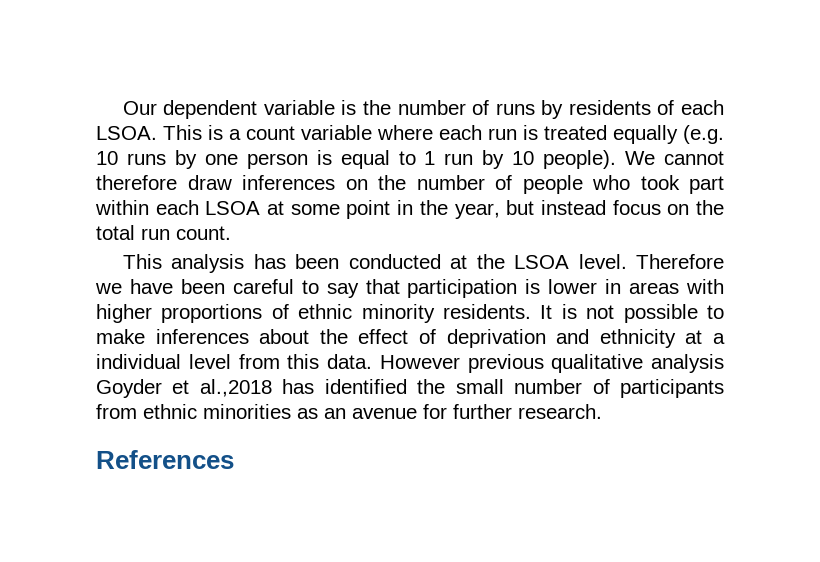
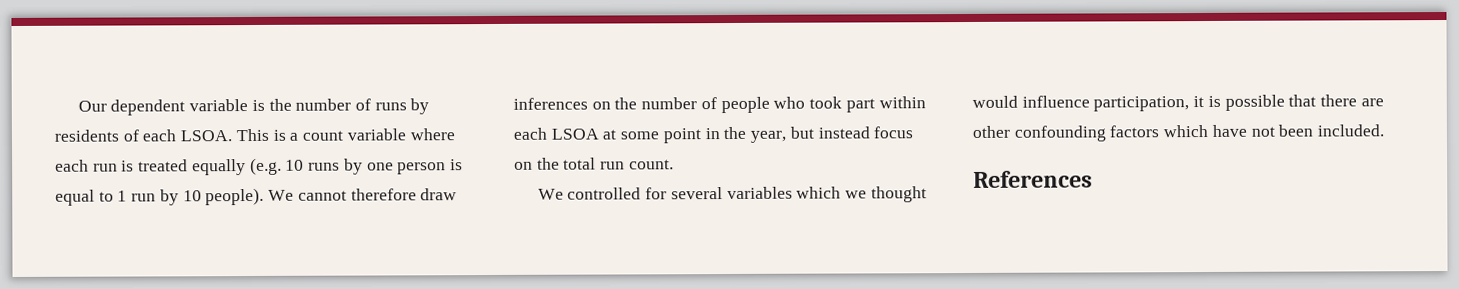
- This analysis has been conducted at the LSOA level. Therefore we have been careful to say that participation is lower in areas with higher proportions of ethnic minority residents. It is not possible to make inferences about the effect of deprivation and ethnicity at a individual level from this data. However previous qualitative analysis Goyder et al.,2018 has identified the small number of participants from ethnic minorities as an avenue for further research.
+ We controlled for several variables which we thought would influence participation, it is possible that there are other confounding factors which have not been included.

